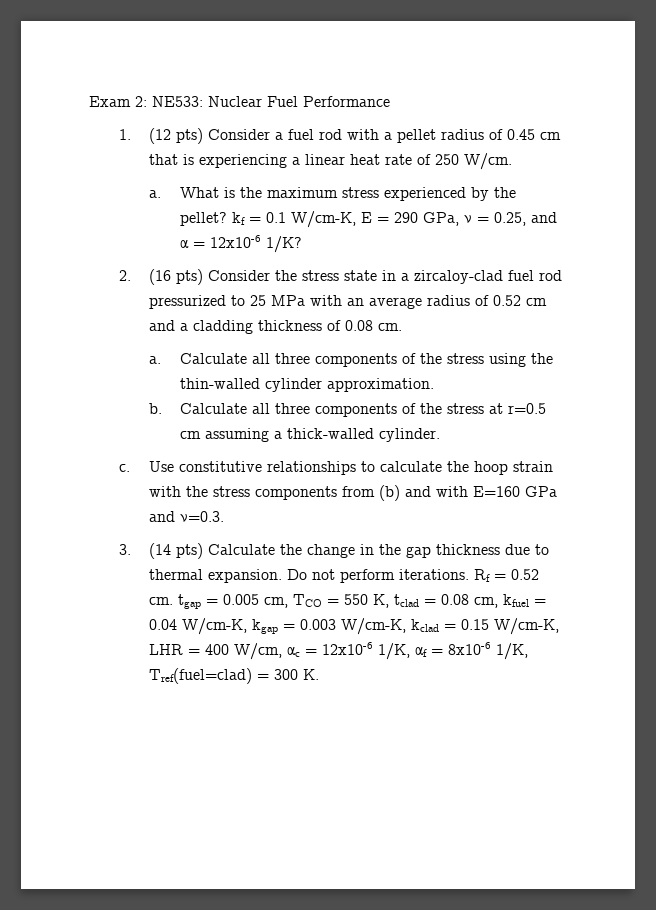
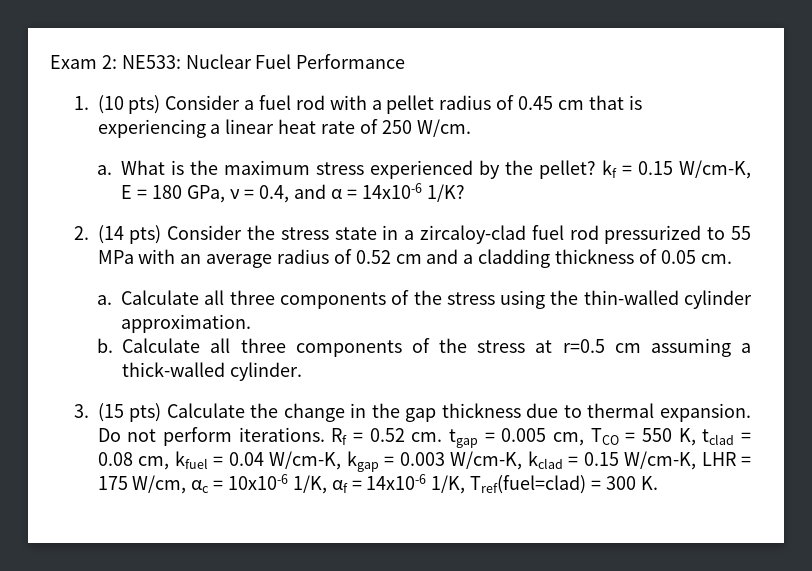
- 1. (12 pts) Consider a fuel rod with a pellet radius of 0.45 cm that is experiencing a linear heat rate of 250 W/cm.
+ 1. (10 pts) Consider a fuel rod with a pellet radius of 0.45 cm that is experiencing a linear heat rate of 250 W/cm.
- What is the maximum stress experienced by the pellet? kf = 0.1 W/cm-K, E = 290 GPa, ν = 0.25, and α = 12x10-6 1/K?
+ What is the maximum stress experienced by the pellet? kf = 0.15 W/cm-K, E = 180 GPa, ν = 0.4, and α = 14x10-6 1/K?
- 2. (16 pts) Consider the stress state in a zircaloy-clad fuel rod pressurized to 25 MPa with an average radius of 0.52 cm and a cladding thickness of 0.08 cm.
+ 2. (14 pts) Consider the stress state in a zircaloy-clad fuel rod pressurized to 55 MPa with an average radius of 0.52 cm and a cladding thickness of 0.05 cm.
- c. Use constitutive relationships to calculate the hoop strain with the stress components from (b) and with E=160 GPa and ν=0.3.
- 3. (14 pts) Calculate the change in the gap thickness due to thermal expansion.
+ 3. (15 pts) Calculate the change in the gap thickness due to thermal expansion.
- Rf = 0.52 cm. tgap = 0.005 cm, TCO = 550 K, tclad = 0.08 cm, kfuel = 0.04 W/cm-K, kgap = 0.003 W/cm-K, kclad = 0.15 W/cm-K, LHR = 400 W/cm, αc = 12x10-6 1/K, αf = 8x10-6 1/K, Tref(fuel=clad) = 300 K.
+ Rf = 0.52 cm. tgap = 0.005 cm, TCO = 550 K, tclad = 0.08 cm, kfuel = 0.04 W/cm-K, kgap = 0.003 W/cm-K, kclad = 0.15 W/cm-K, LHR = 175 W/cm, αc = 10x10-6 1/K, αf = 14x10-6 1/K, Tref(fuel=clad) = 300 K.

